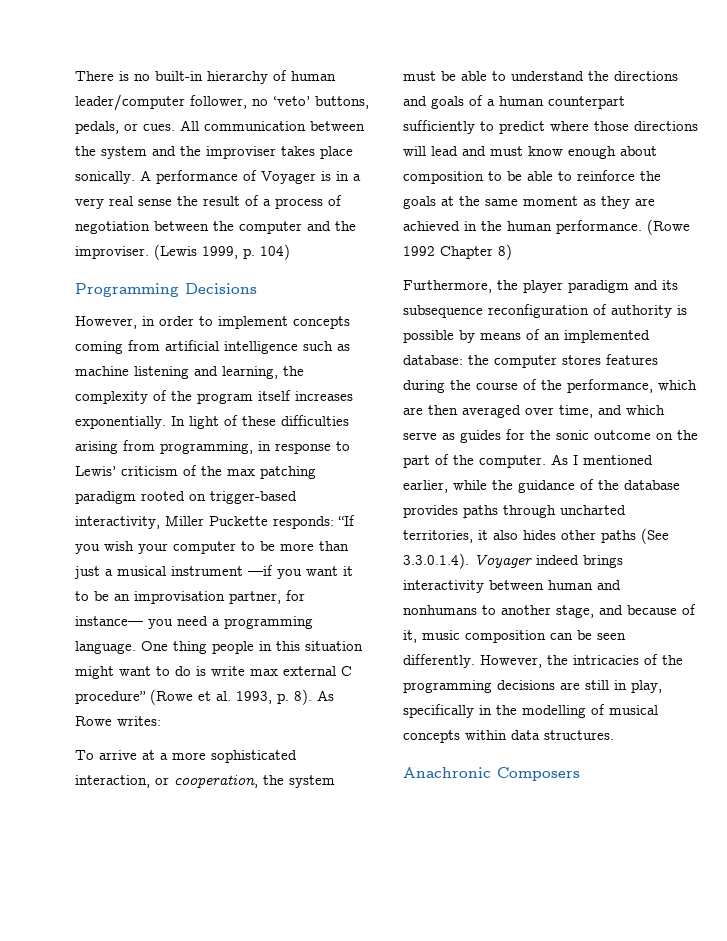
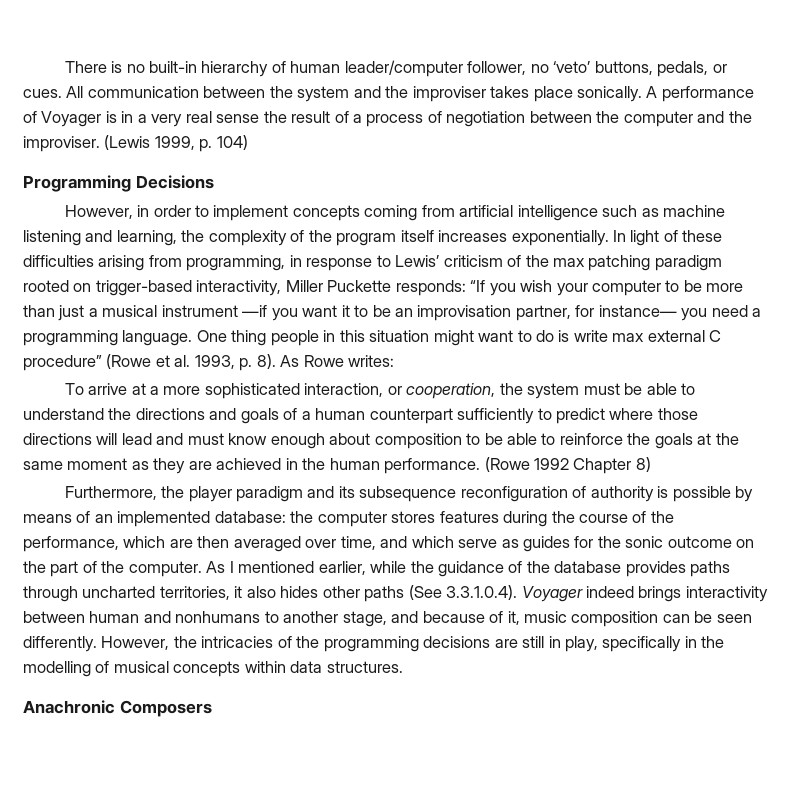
- As I mentioned earlier, while the guidance of the database provides paths through uncharted territories, it also hides other paths (See 3.3.0.1.4). Voyager indeed brings interactivity between human and nonhumans to another stage, and because of it, music composition can be seen differently.
+ As I mentioned earlier, while the guidance of the database provides paths through uncharted territories, it also hides other paths (See 3.3.1.0.4). Voyager indeed brings interactivity between human and nonhumans to another stage, and because of it, music composition can be seen differently.

